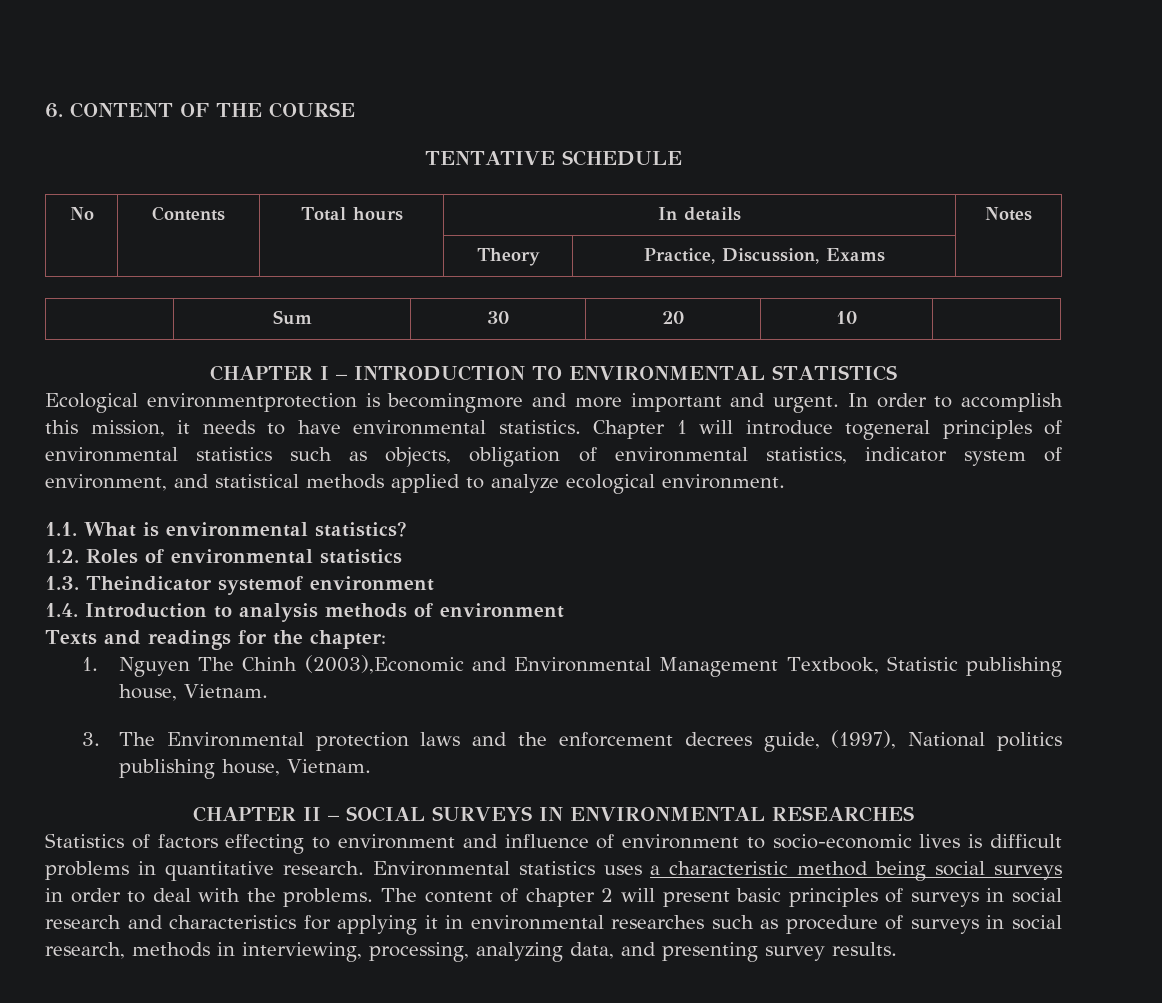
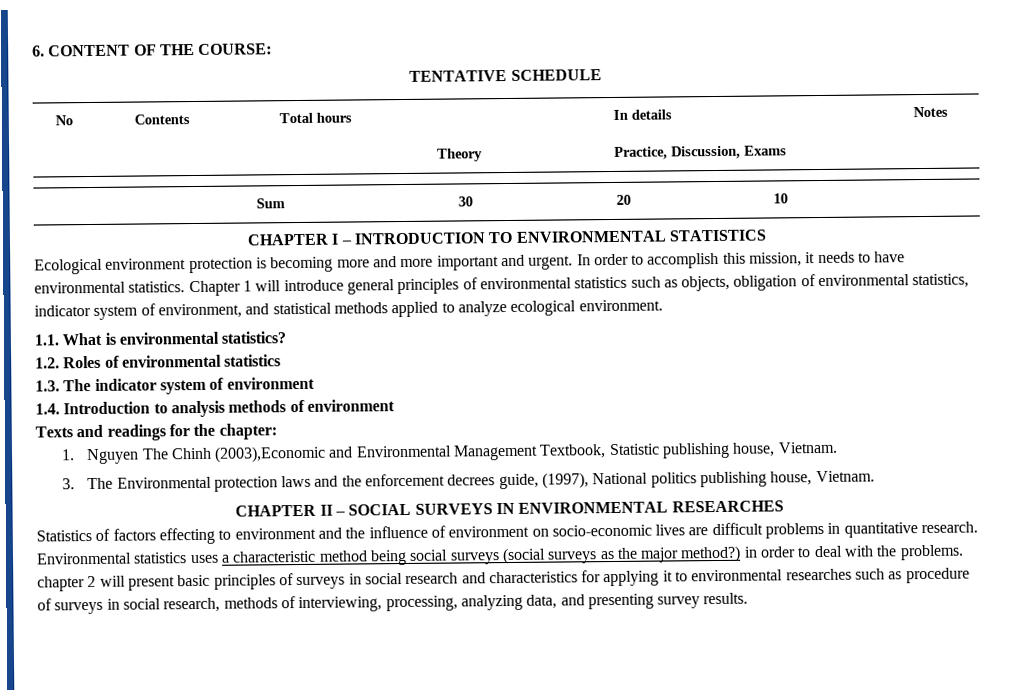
- 6. CONTENT OF THE COURSE
+ 6. CONTENT OF THE COURSE:
- Ecological environmentprotection is becomingmore and more important and urgent.
+ Ecological environment protection is becoming more and more important and urgent.
- Chapter 1 will introduce togeneral principles of environmental statistics such as objects, obligation of environmental statistics, indicator system of environment, and statistical methods applied to analyze ecological environment.
+ Chapter 1 will introduce general principles of environmental statistics such as objects, obligation of environmental statistics, indicator system of environment, and statistical methods applied to analyze ecological environment.
- 1.3. Theindicator systemof environment
+ 1.3. The indicator system of environment
- Statistics of factors effecting to environment and influence of environment to socio-economic lives is difficult problems in quantitative research.
+ Statistics of factors effecting to environment and the influence of environment on socio-economic lives are difficult problems in quantitative research.
- Environmental statistics uses a characteristic method being social surveys in order to deal with the problems. The content of chapter 2 will present basic principles of surveys in social research and characteristics for applying it in environmental researches such as procedure of surveys in social research, methods in interviewing, processing, analyzing data, and presenting survey results.
+ Environmental statistics uses a characteristic method being social surveys (social surveys as the major method?) in order to deal with the problems. chapter 2 will present basic principles of surveys in social research and characteristics for applying it to environmental researches such as procedure of surveys in social research, methods of interviewing, processing, analyzing data, and presenting survey results.

